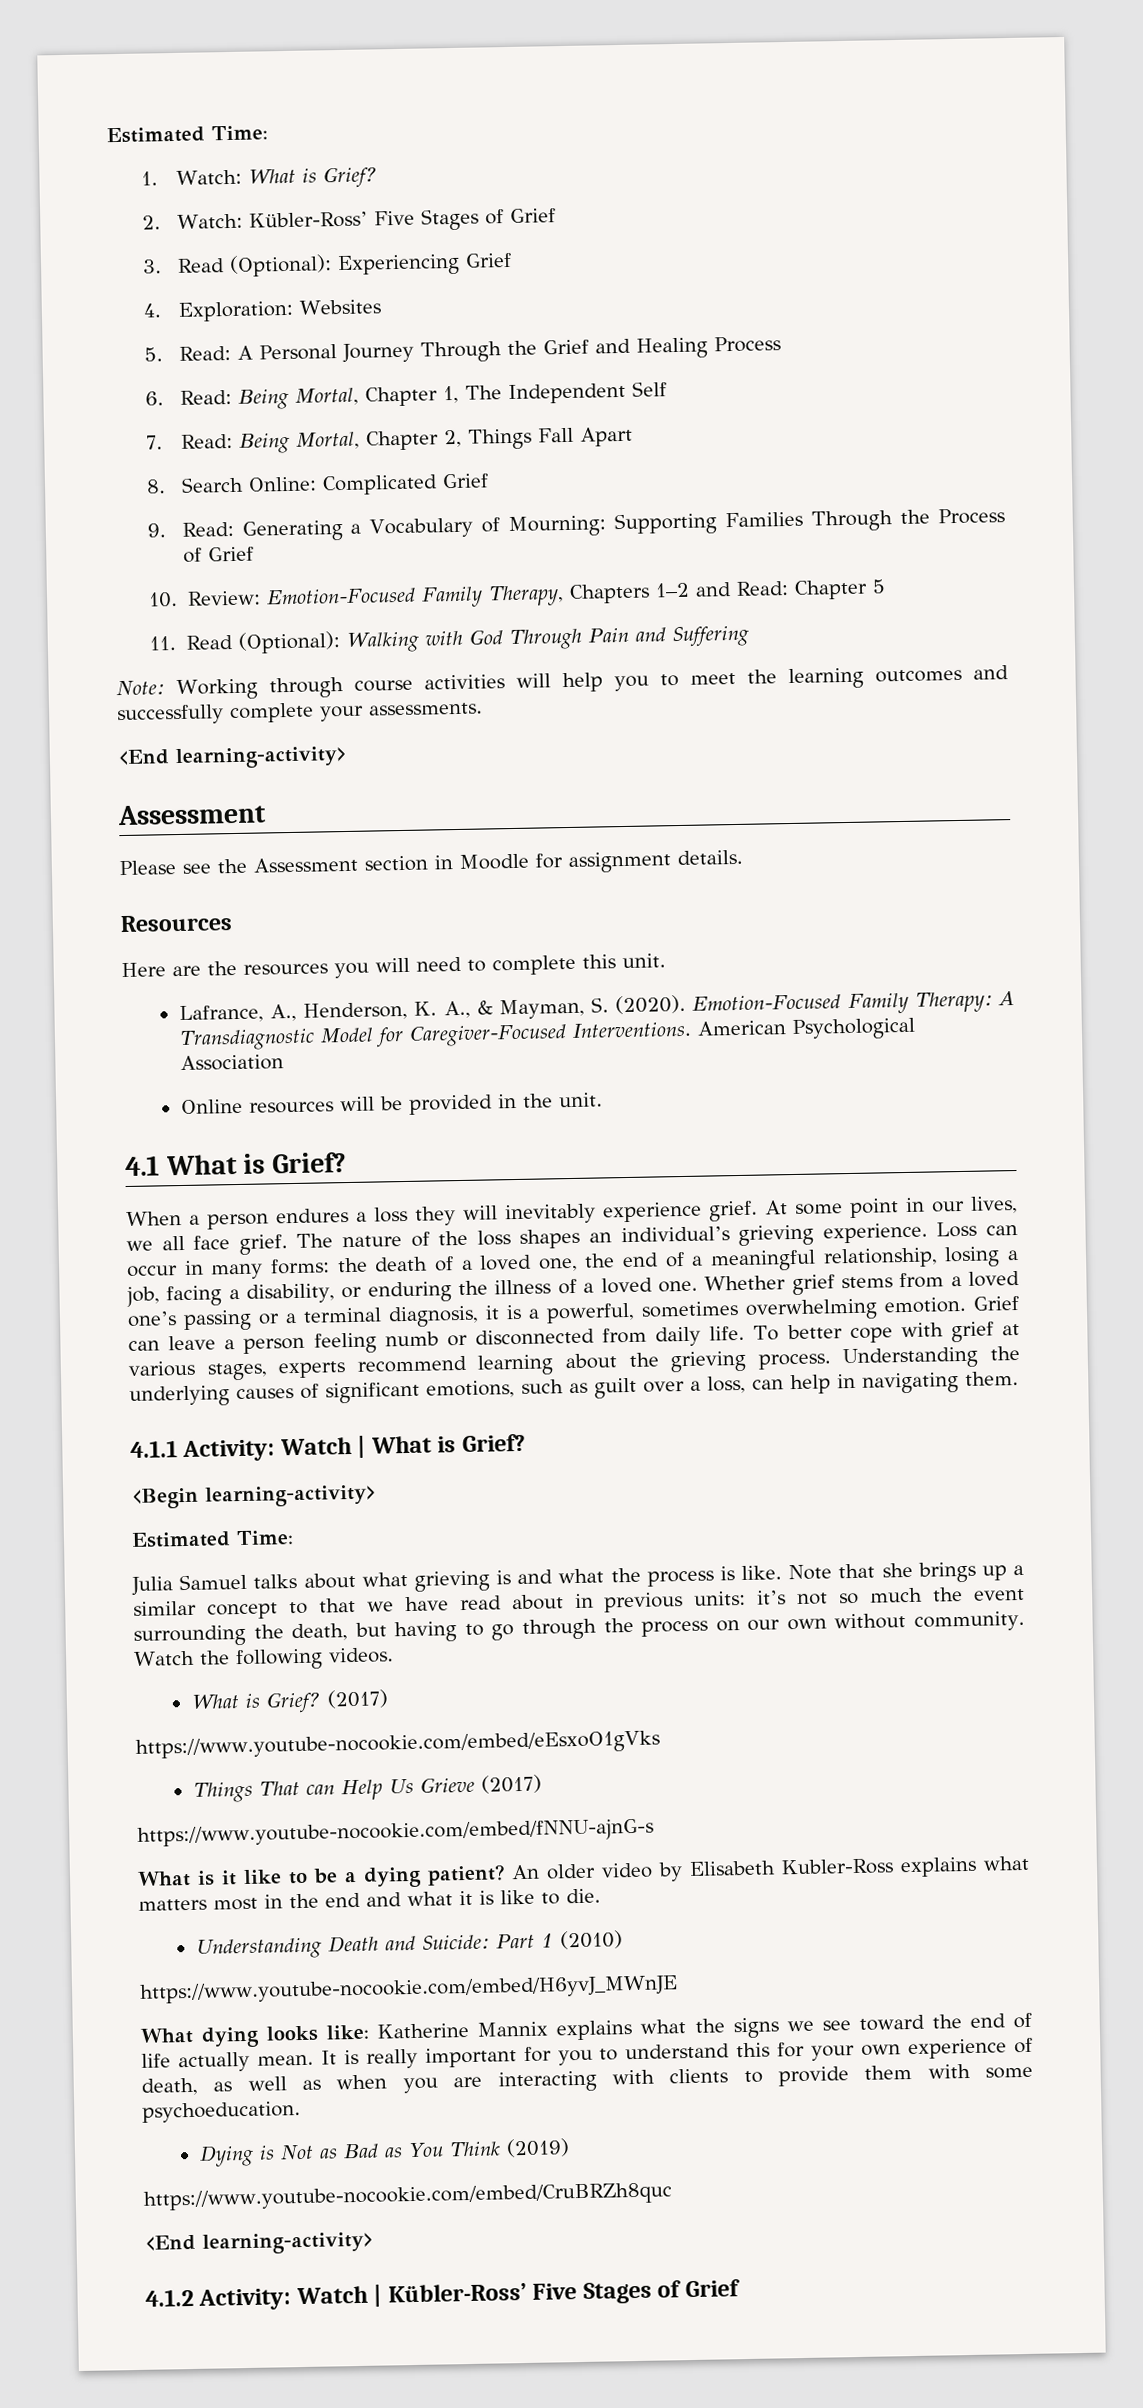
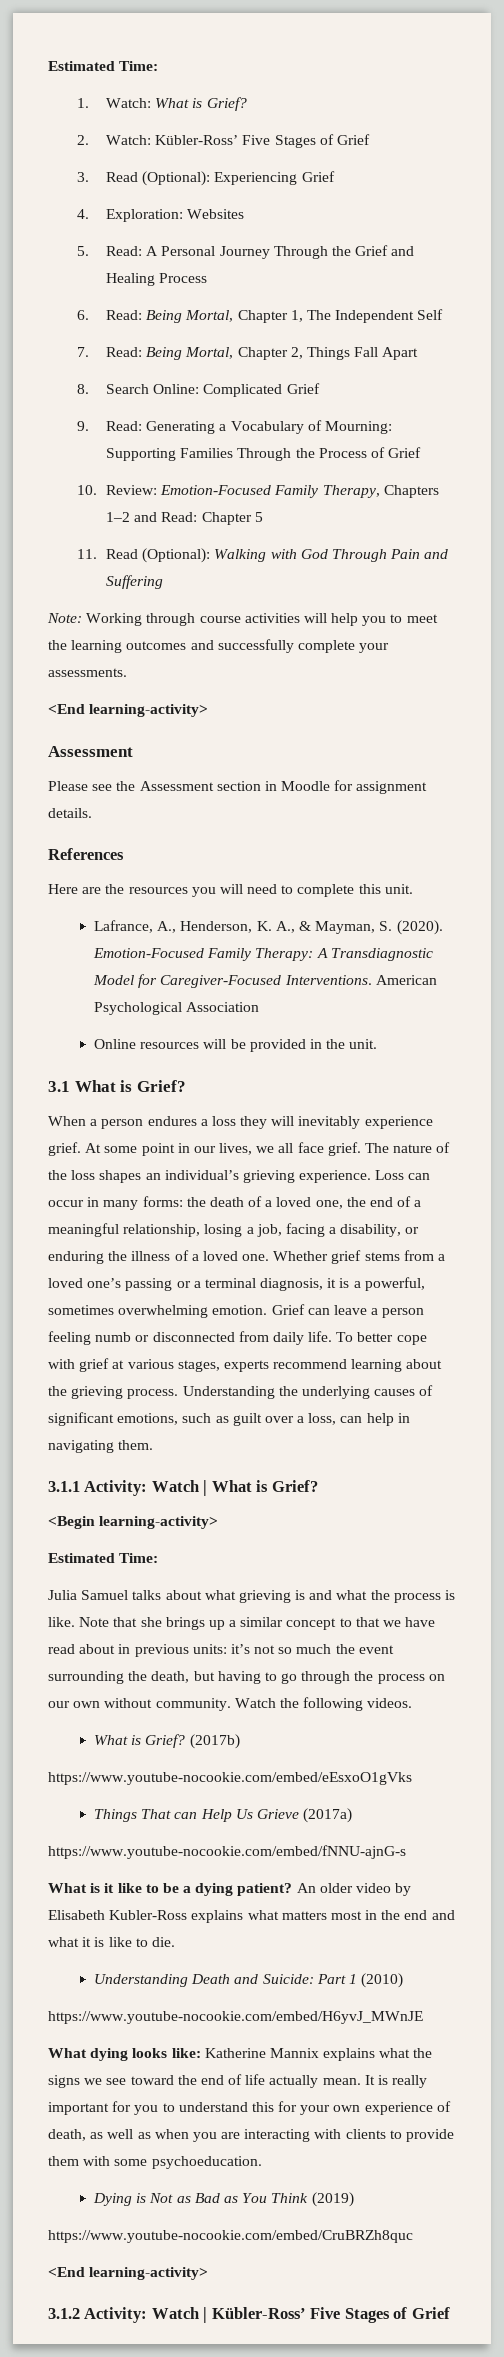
- Resources
+ References
- 4.1 What is Grief?
+ 3.1 What is Grief?
- 4.1.1 Activity: Watch | What is Grief?
+ 3.1.1 Activity: Watch | What is Grief?
- What is Grief? (2017)
+ What is Grief? (2017b)
- Things That can Help Us Grieve (2017)
+ Things That can Help Us Grieve (2017a)
- 4.1.2 Activity: Watch | Kübler-Ross’ Five Stages of Grief
+ 3.1.2 Activity: Watch | Kübler-Ross’ Five Stages of Grief

